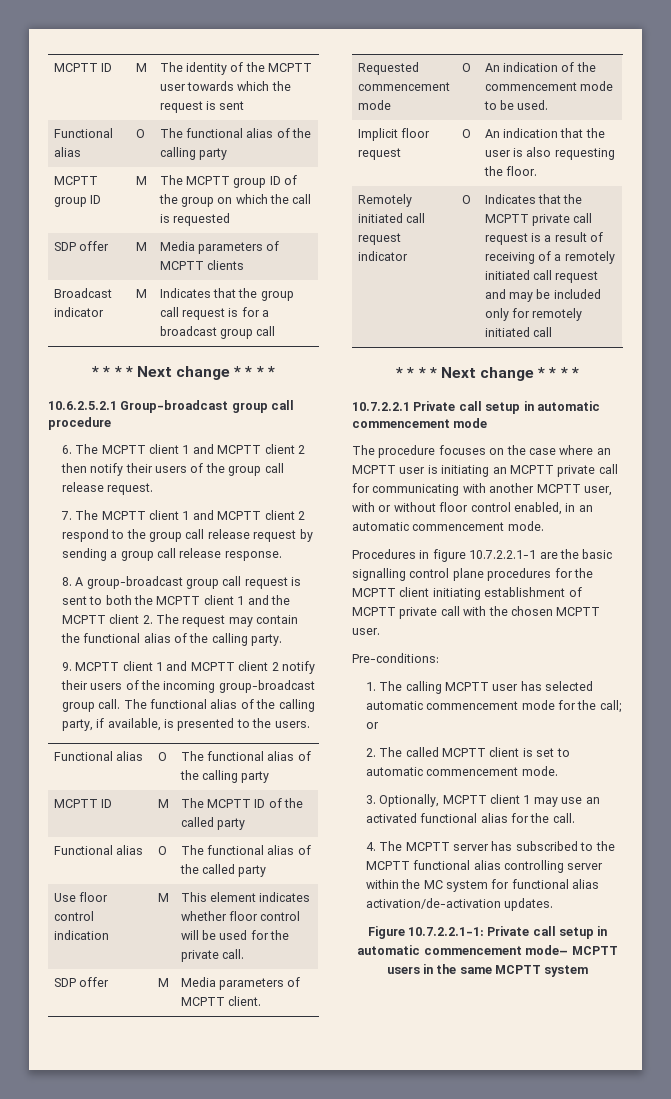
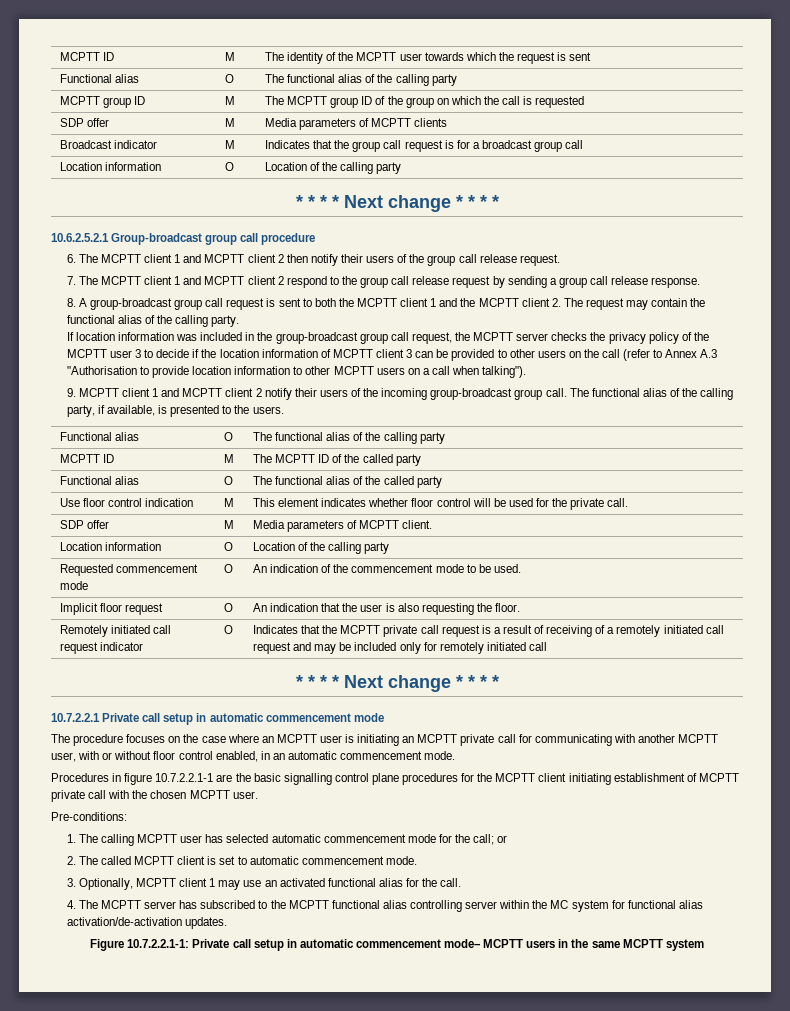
  Broadcast indicator | M | Indicates that the group call request is for a broadcast group call
+ Location information | O | Location of the calling party
+ If location information was included in the group-broadcast group call request, the MCPTT server checks the privacy policy of the MCPTT user 3 to decide if the location information of MCPTT client 3 can be provided to other users on the call (refer to Annex A.3 "Authorisation to provide location information to other MCPTT users on a call when talking").
  SDP offer | M | Media parameters of MCPTT client.
+ Location information | O | Location of the calling party

